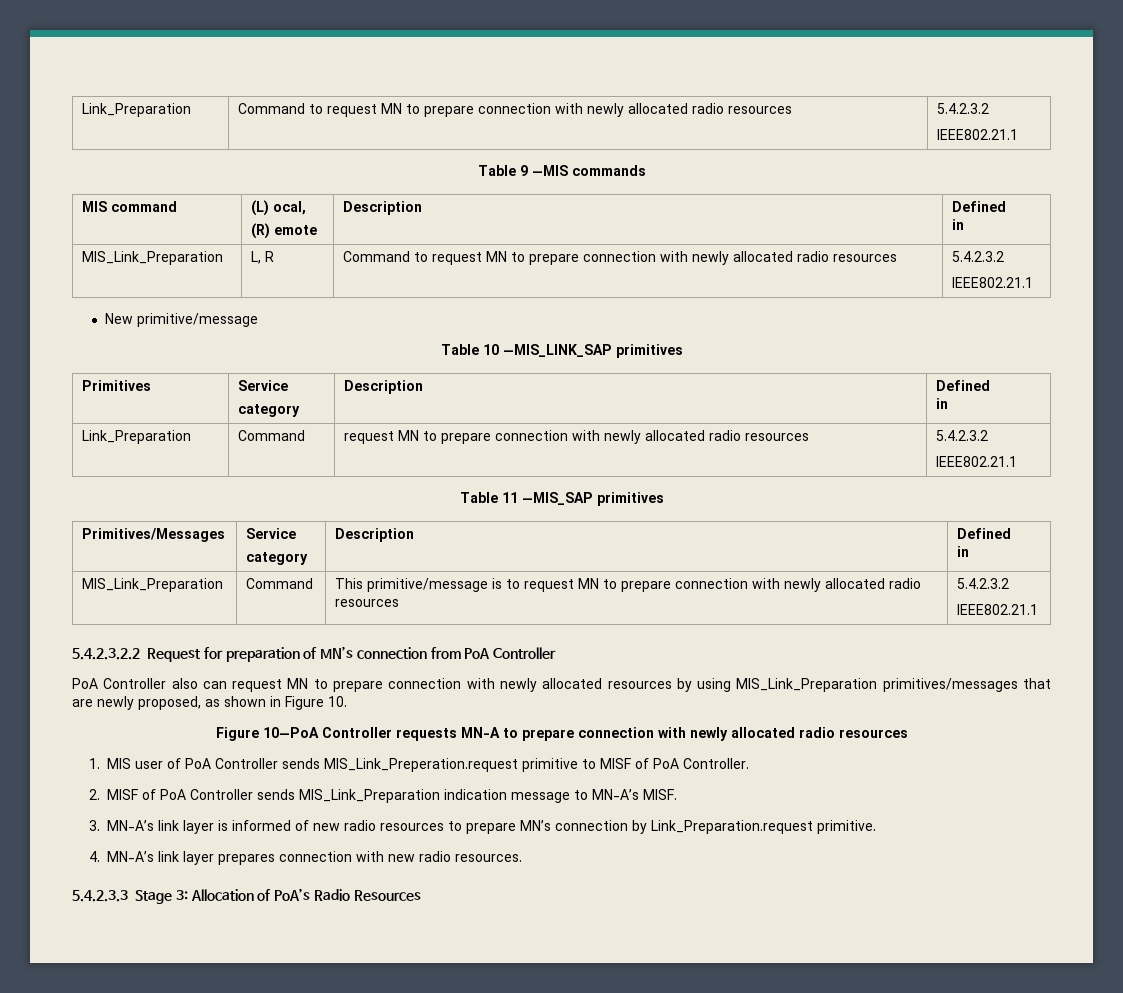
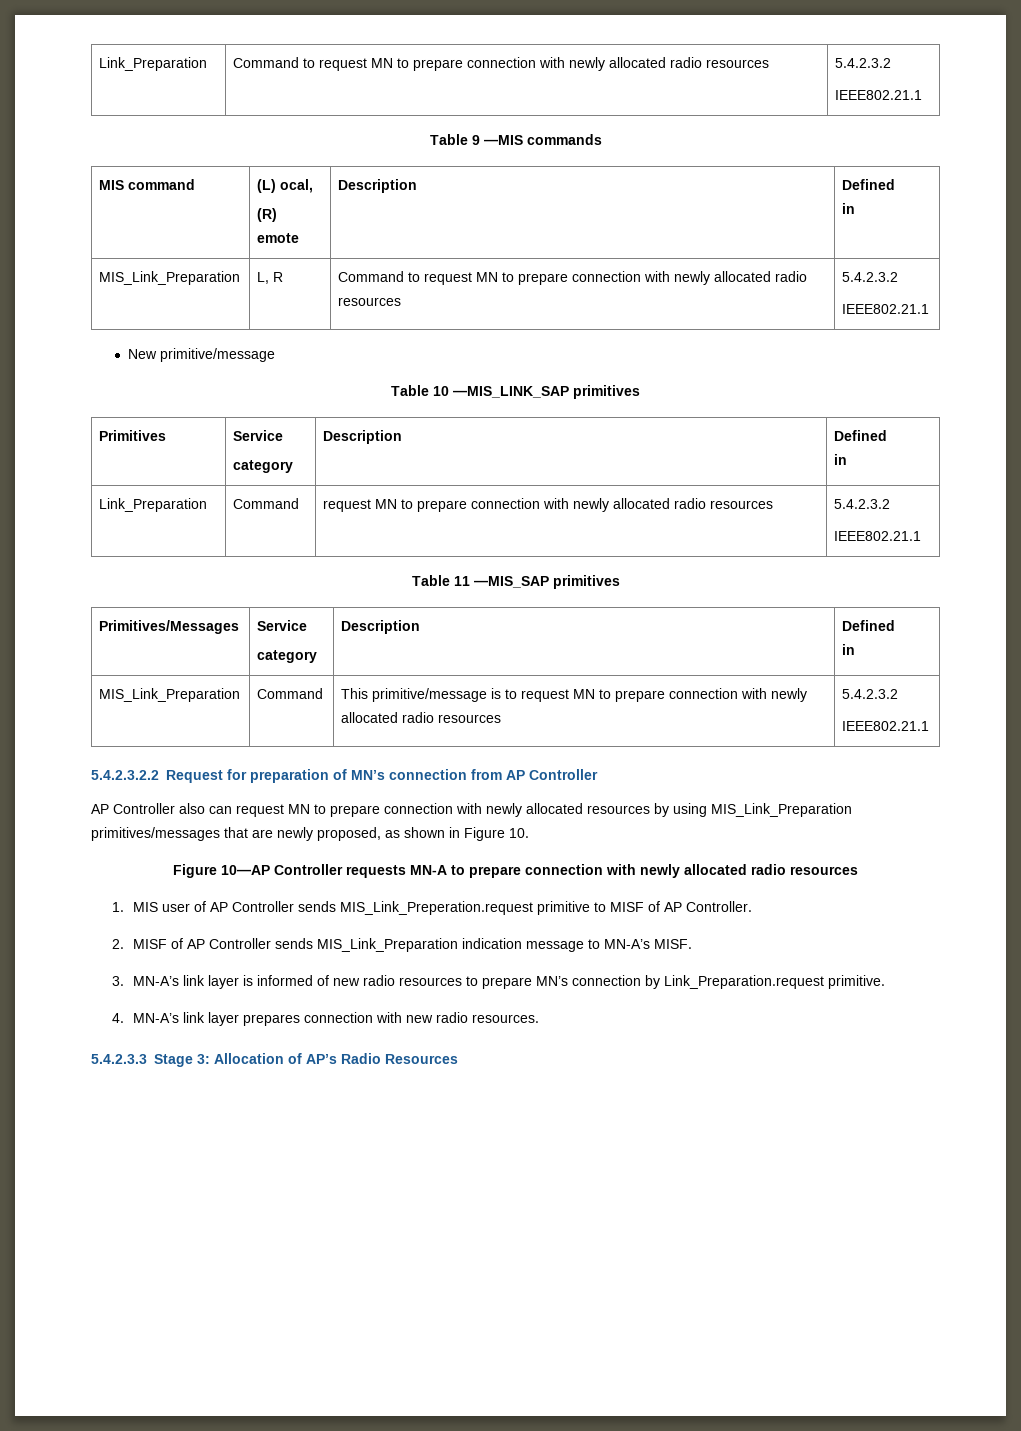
- 5.4.2.3.2.2 Request for preparation of MN’s connection from PoA Controller
+ 5.4.2.3.2.2 Request for preparation of MN’s connection from AP Controller
- PoA Controller also can request MN to prepare connection with newly allocated resources by using MIS_Link_Preparation primitives/messages that are newly proposed, as shown in Figure 10.
+ AP Controller also can request MN to prepare connection with newly allocated resources by using MIS_Link_Preparation primitives/messages that are newly proposed, as shown in Figure 10.
- Figure 10—PoA Controller requests MN-A to prepare connection with newly allocated radio resources
+ Figure 10—AP Controller requests MN-A to prepare connection with newly allocated radio resources
- 1. MIS user of PoA Controller sends MIS_Link_Preperation.request primitive to MISF of PoA Controller.
+ 1. MIS user of AP Controller sends MIS_Link_Preperation.request primitive to MISF of AP Controller.
- 2. MISF of PoA Controller sends MIS_Link_Preparation indication message to MN-A’s MISF.
+ 2. MISF of AP Controller sends MIS_Link_Preparation indication message to MN-A’s MISF.
- 5.4.2.3.3 Stage 3: Allocation of PoA’s Radio Resources
+ 5.4.2.3.3 Stage 3: Allocation of AP’s Radio Resources

